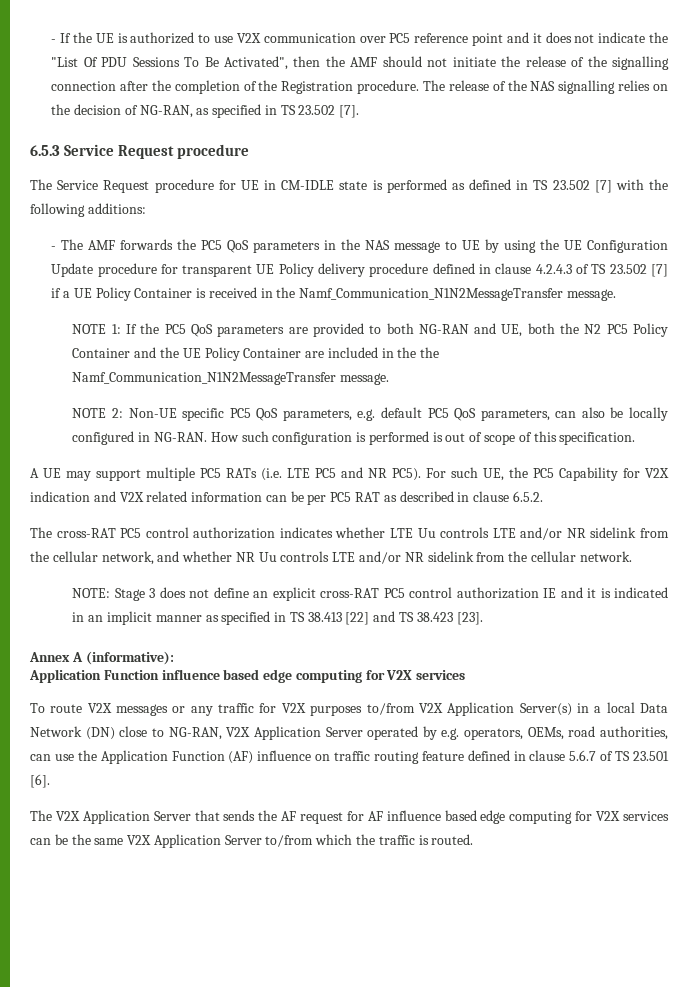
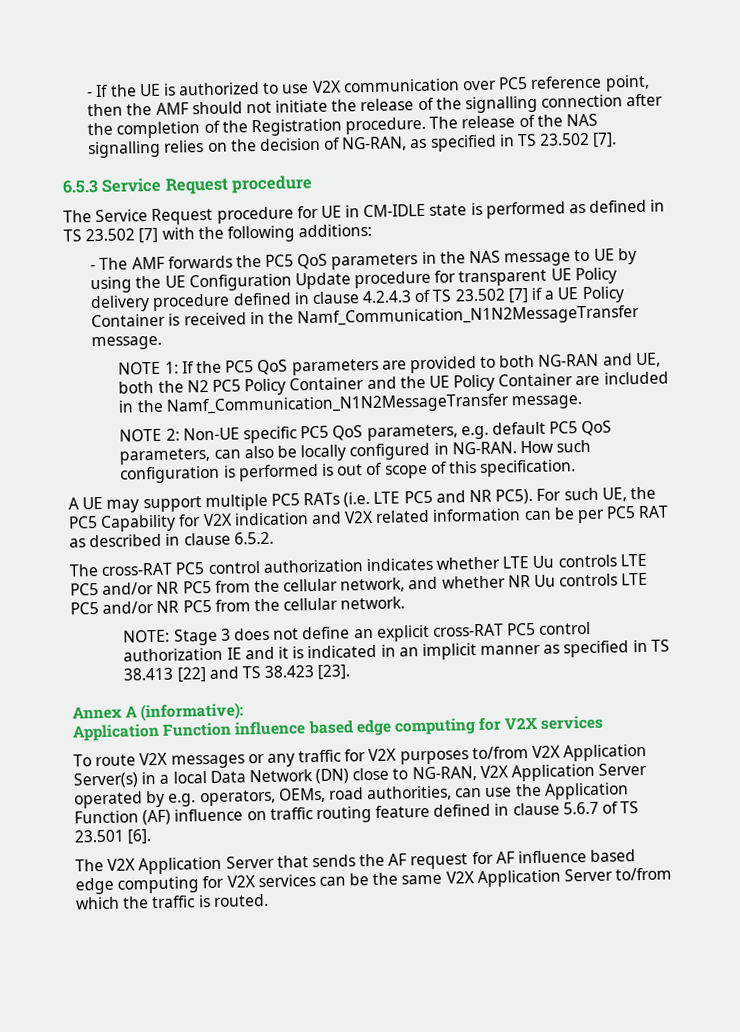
- - If the UE is authorized to use V2X communication over PC5 reference point and it does not indicate the "List Of PDU Sessions To Be Activated", then the AMF should not initiate the release of the signalling connection after the completion of the Registration procedure.
+ - If the UE is authorized to use V2X communication over PC5 reference point, then the AMF should not initiate the release of the signalling connection after the completion of the Registration procedure.
- NOTE 1: If the PC5 QoS parameters are provided to both NG-RAN and UE, both the N2 PC5 Policy Container and the UE Policy Container are included in the the Namf_Communication_N1N2MessageTransfer message.
+ NOTE 1: If the PC5 QoS parameters are provided to both NG-RAN and UE, both the N2 PC5 Policy Container and the UE Policy Container are included in the Namf_Communication_N1N2MessageTransfer message.
- The cross-RAT PC5 control authorization indicates whether LTE Uu controls LTE and/or NR sidelink from the cellular network, and whether NR Uu controls LTE and/or NR sidelink from the cellular network.
+ The cross-RAT PC5 control authorization indicates whether LTE Uu controls LTE PC5 and/or NR PC5 from the cellular network, and whether NR Uu controls LTE PC5 and/or NR PC5 from the cellular network.

